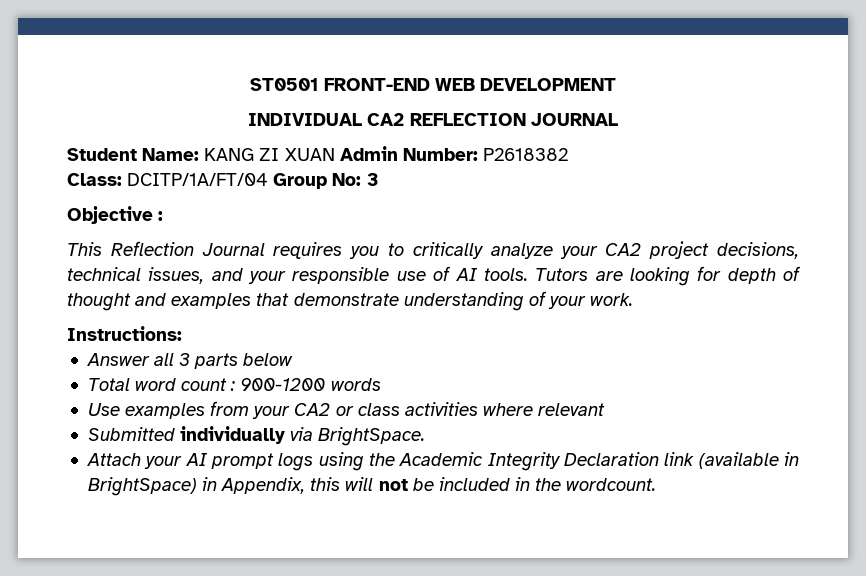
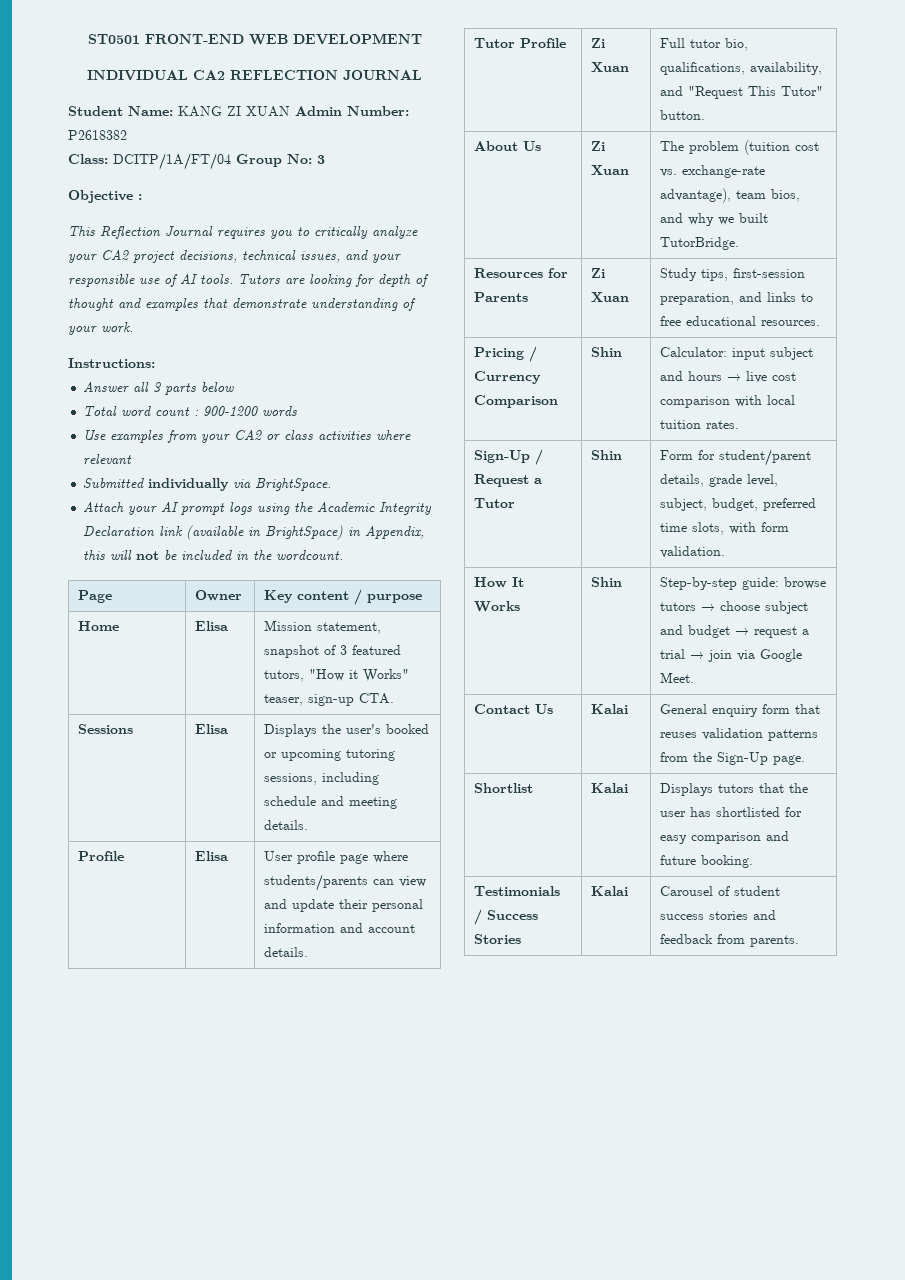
+ Page | Owner | Key content / purpose
+ Home | Elisa | Mission statement, snapshot of 3 featured tutors, "How it Works" teaser, sign-up CTA.
+ Sessions | Elisa | Displays the user's booked or upcoming tutoring sessions, including schedule and meeting details.
+ Profile | Elisa | User profile page where students/parents can view and update their personal information and account details.
+ Tutor Profile | Zi Xuan | Full tutor bio, qualifications, availability, and "Request This Tutor" button.
+ About Us | Zi Xuan | The problem (tuition cost vs. exchange-rate advantage), team bios, and why we built TutorBridge.
+ Resources for Parents | Zi Xuan | Study tips, first-session preparation, and links to free educational resources.
+ Pricing / Currency Comparison | Shin | Calculator: input subject and hours → live cost comparison with local tuition rates.
+ Sign-Up / Request a Tutor | Shin | Form for student/parent details, grade level, subject, budget, preferred time slots, with form validation.
+ How It Works | Shin | Step-by-step guide: browse tutors → choose subject and budget → request a trial → join via Google Meet.
+ Contact Us | Kalai | General enquiry form that reuses validation patterns from the Sign-Up page.
+ Shortlist | Kalai | Displays tutors that the user has shortlisted for easy comparison and future booking.
+ Testimonials / Success Stories | Kalai | Carousel of student success stories and feedback from parents.

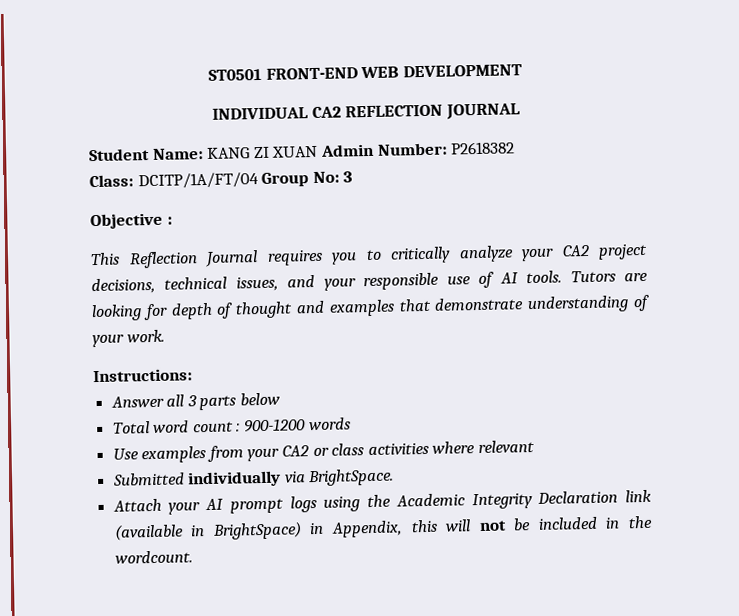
- Page | Owner | Key content / purpose
- Home | Elisa | Mission statement, snapshot of 3 featured tutors, "How it Works" teaser, sign-up CTA.
- Sessions | Elisa | Displays the user's booked or upcoming tutoring sessions, including schedule and meeting details.
- Profile | Elisa | User profile page where students/parents can view and update their personal information and account details.
- Tutor Profile | Zi Xuan | Full tutor bio, qualifications, availability, and "Request This Tutor" button.
- About Us | Zi Xuan | The problem (tuition cost vs. exchange-rate advantage), team bios, and why we built TutorBridge.
- Resources for Parents | Zi Xuan | Study tips, first-session preparation, and links to free educational resources.
- Pricing / Currency Comparison | Shin | Calculator: input subject and hours → live cost comparison with local tuition rates.
- Sign-Up / Request a Tutor | Shin | Form for student/parent details, grade level, subject, budget, preferred time slots, with form validation.
- How It Works | Shin | Step-by-step guide: browse tutors → choose subject and budget → request a trial → join via Google Meet.
- Contact Us | Kalai | General enquiry form that reuses validation patterns from the Sign-Up page.
- Shortlist | Kalai | Displays tutors that the user has shortlisted for easy comparison and future booking.
- Testimonials / Success Stories | Kalai | Carousel of student success stories and feedback from parents.

